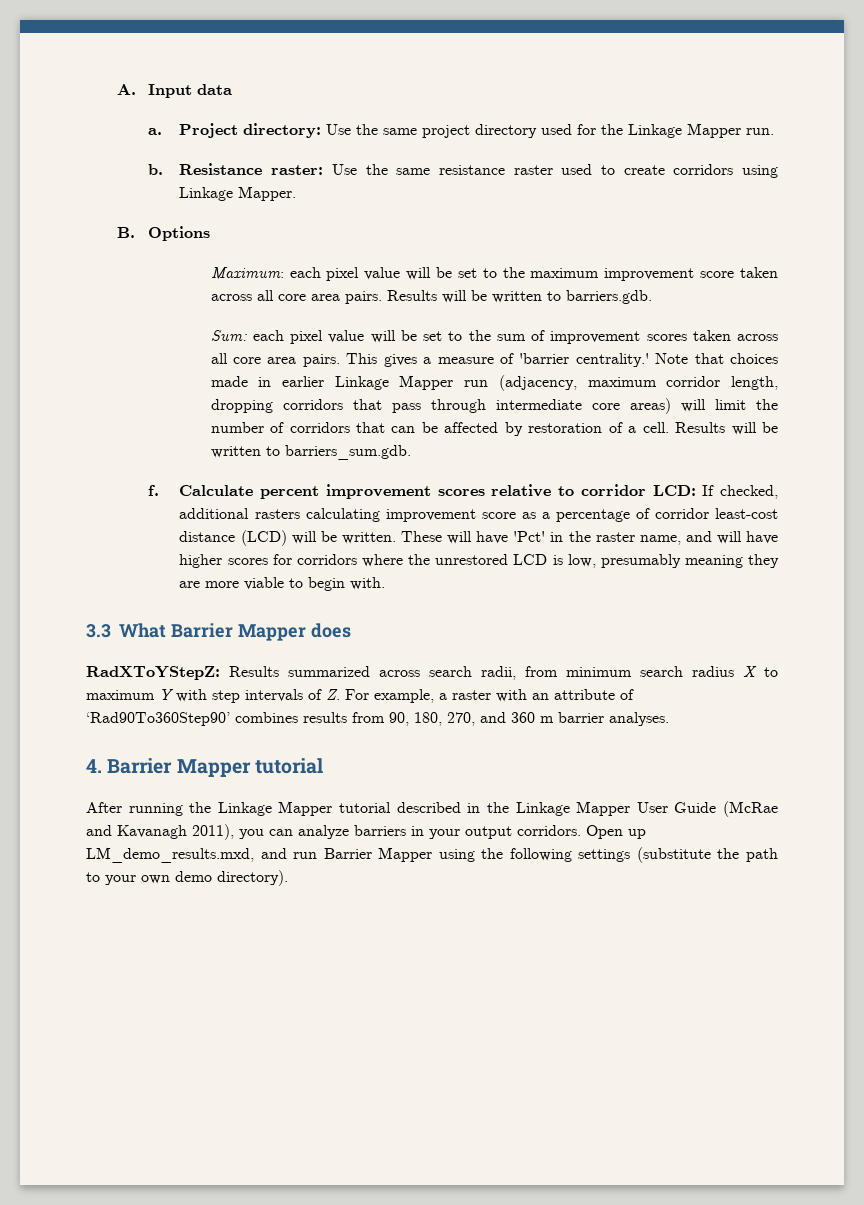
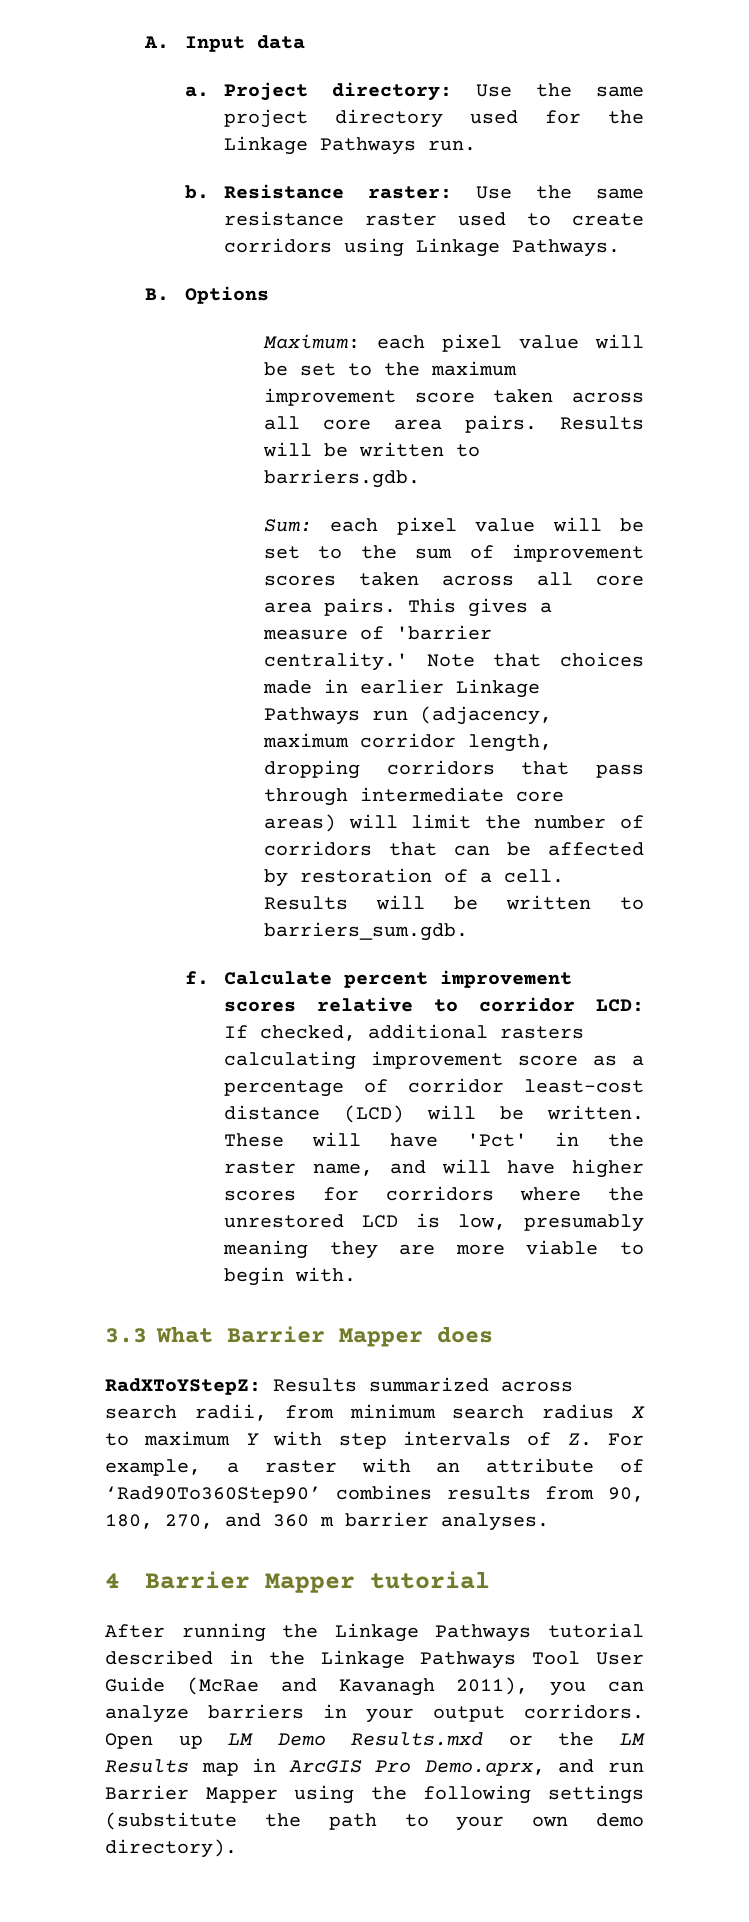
- Project directory: Use the same project directory used for the Linkage Mapper run.
+ Project directory: Use the same project directory used for the Linkage Pathways run.
- Resistance raster: Use the same resistance raster used to create corridors using Linkage Mapper.
+ Resistance raster: Use the same resistance raster used to create corridors using Linkage Pathways.
- Note that choices made in earlier Linkage Mapper run (adjacency, maximum corridor length, dropping corridors that pass through intermediate core areas) will limit the number of corridors that can be affected by restoration of a cell.
+ Note that choices made in earlier Linkage Pathways run (adjacency, maximum corridor length, dropping corridors that pass through intermediate core areas) will limit the number of corridors that can be affected by restoration of a cell.
- 4. Barrier Mapper tutorial
+ 4 Barrier Mapper tutorial
- After running the Linkage Mapper tutorial described in the Linkage Mapper User Guide (McRae and Kavanagh 2011), you can analyze barriers in your output corridors.
+ After running the Linkage Pathways tutorial described in the Linkage Pathways Tool User Guide (McRae and Kavanagh 2011), you can analyze barriers in your output corridors.
- Open up LM_demo_results.mxd, and run Barrier Mapper using the following settings (substitute the path to your own demo directory).
+ Open up LM Demo Results.mxd or the LM Results map in ArcGIS Pro Demo.aprx, and run Barrier Mapper using the following settings (substitute the path to your own demo directory).

